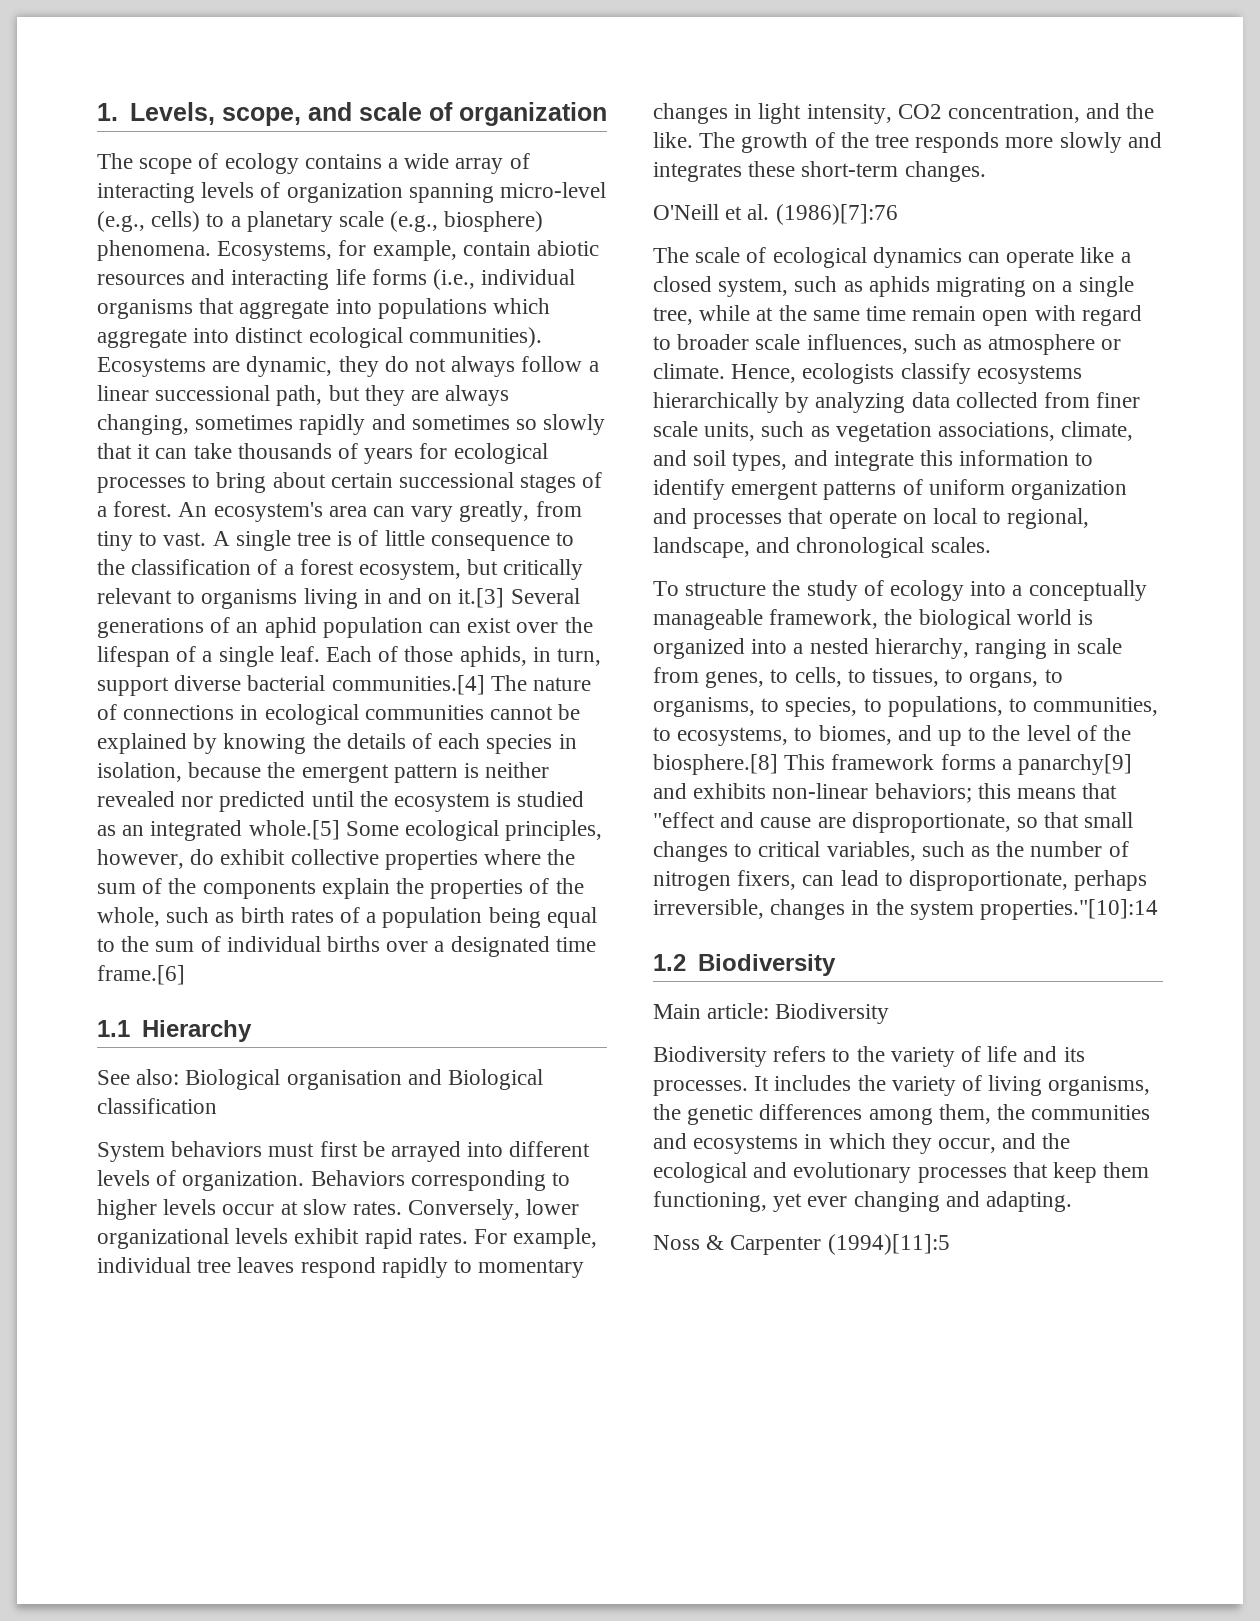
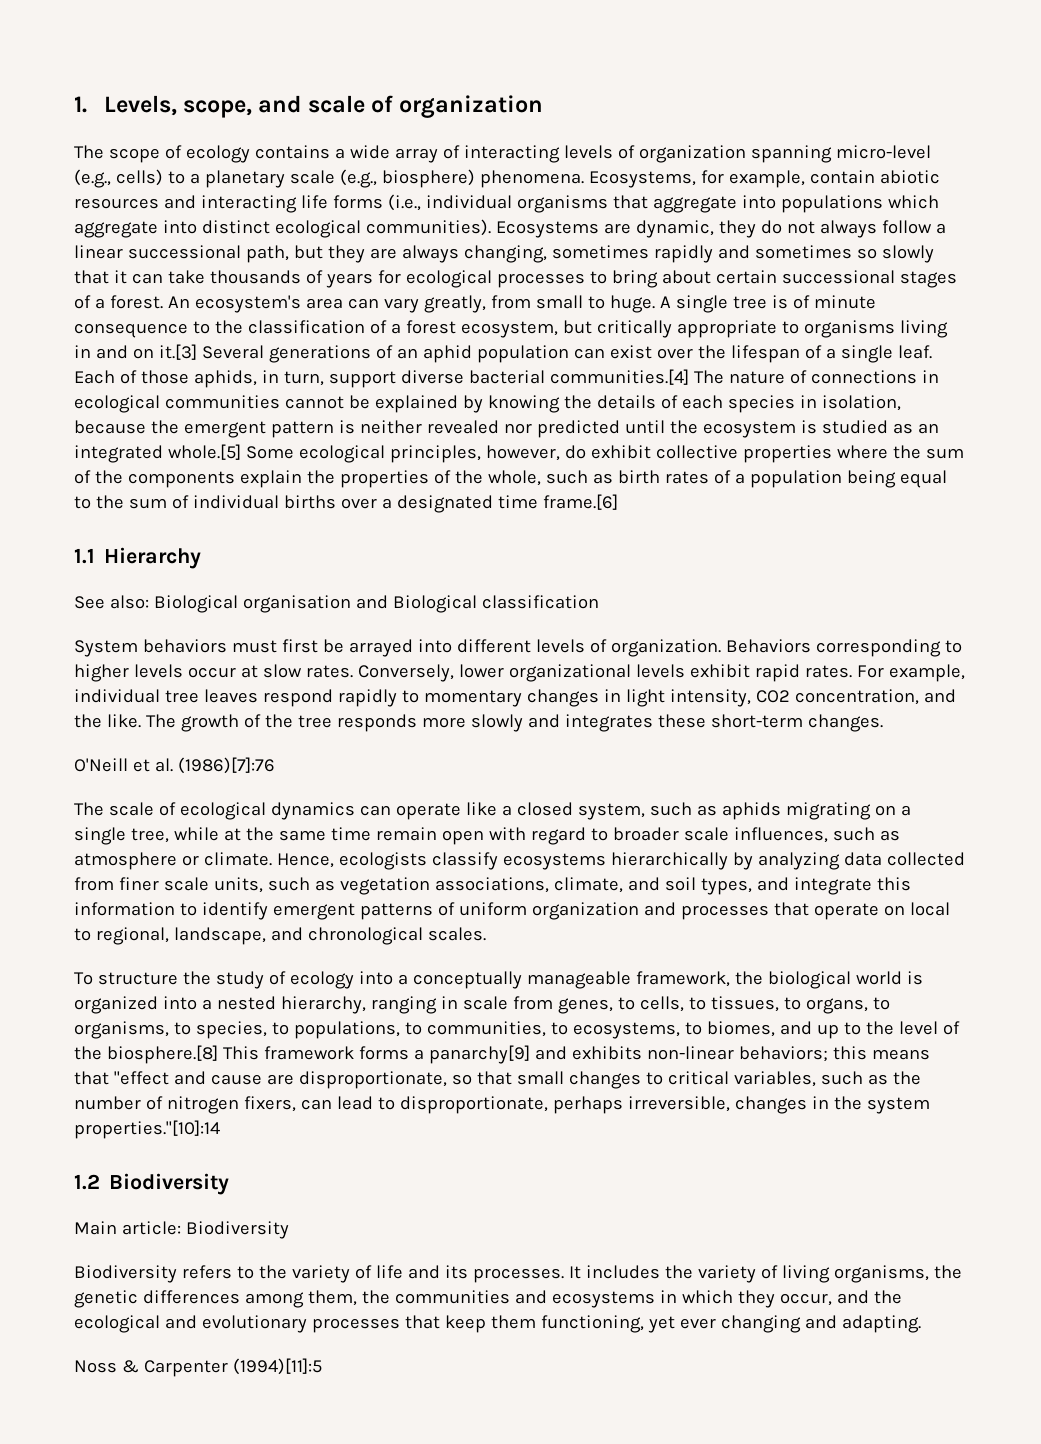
- An ecosystem's area can vary greatly, from tiny to vast.
+ An ecosystem's area can vary greatly, from small to huge.
- A single tree is of little consequence to the classification of a forest ecosystem, but critically relevant to organisms living in and on it.[3] Several generations of an aphid population can exist over the lifespan of a single leaf.
+ A single tree is of minute consequence to the classification of a forest ecosystem, but critically appropriate to organisms living in and on it.[3] Several generations of an aphid population can exist over the lifespan of a single leaf.

